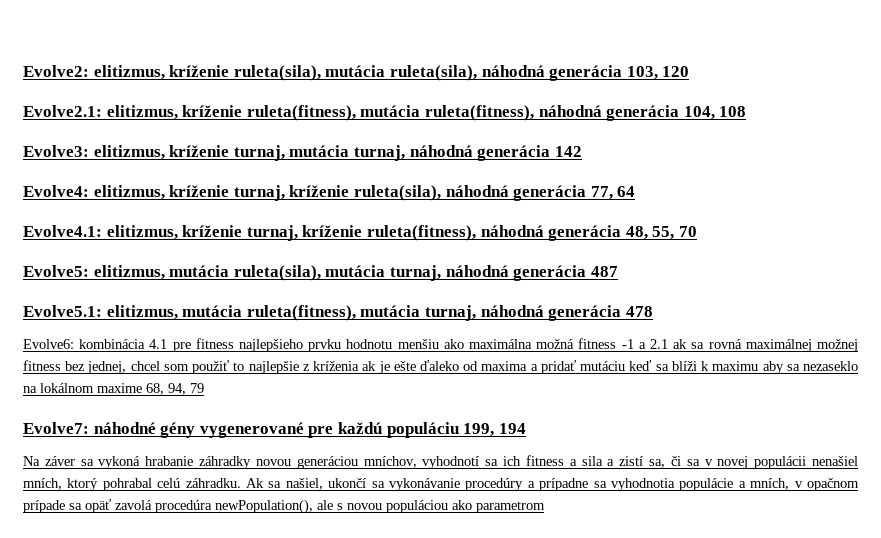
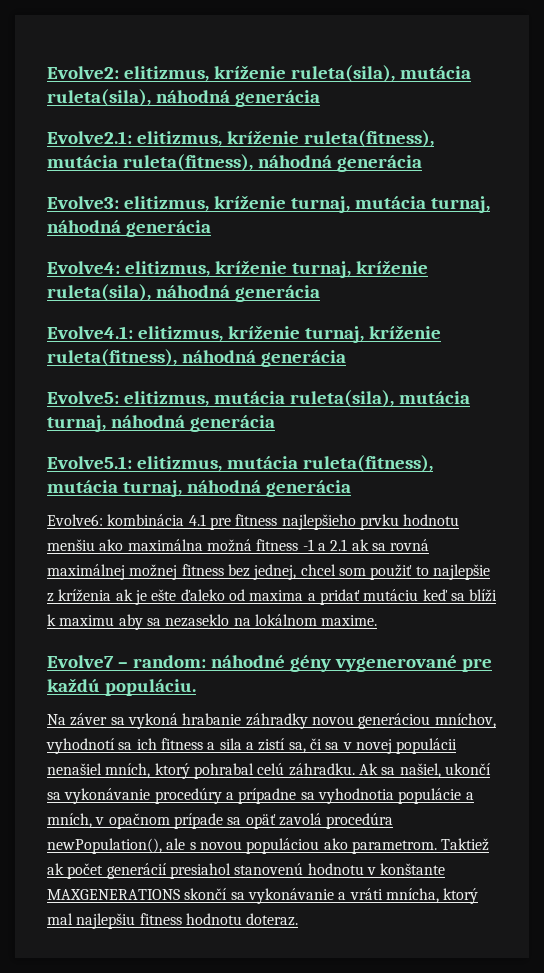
- Evolve2: elitizmus, kríženie ruleta(sila), mutácia ruleta(sila), náhodná generácia 103, 120
+ Evolve2: elitizmus, kríženie ruleta(sila), mutácia ruleta(sila), náhodná generácia
- Evolve2.1: elitizmus, kríženie ruleta(fitness), mutácia ruleta(fitness), náhodná generácia 104, 108
+ Evolve2.1: elitizmus, kríženie ruleta(fitness), mutácia ruleta(fitness), náhodná generácia
- Evolve3: elitizmus, kríženie turnaj, mutácia turnaj, náhodná generácia 142
+ Evolve3: elitizmus, kríženie turnaj, mutácia turnaj, náhodná generácia
- Evolve4: elitizmus, kríženie turnaj, kríženie ruleta(sila), náhodná generácia 77, 64
+ Evolve4: elitizmus, kríženie turnaj, kríženie ruleta(sila), náhodná generácia
- Evolve4.1: elitizmus, kríženie turnaj, kríženie ruleta(fitness), náhodná generácia 48, 55, 70
+ Evolve4.1: elitizmus, kríženie turnaj, kríženie ruleta(fitness), náhodná generácia
- Evolve5: elitizmus, mutácia ruleta(sila), mutácia turnaj, náhodná generácia 487
+ Evolve5: elitizmus, mutácia ruleta(sila), mutácia turnaj, náhodná generácia
- Evolve5.1: elitizmus, mutácia ruleta(fitness), mutácia turnaj, náhodná generácia 478
+ Evolve5.1: elitizmus, mutácia ruleta(fitness), mutácia turnaj, náhodná generácia
- Evolve6: kombinácia 4.1 pre fitness najlepšieho prvku hodnotu menšiu ako maximálna možná fitness -1 a 2.1 ak sa rovná maximálnej možnej fitness bez jednej, chcel som použiť to najlepšie z kríženia ak je ešte ďaleko od maxima a pridať mutáciu keď sa blíži k maximu aby sa nezaseklo na lokálnom maxime 68, 94, 79
- Evolve7: náhodné gény vygenerované pre každú populáciu 199, 194
+ Evolve6: kombinácia 4.1 pre fitness najlepšieho prvku hodnotu menšiu ako maximálna možná fitness -1 a 2.1 ak sa rovná maximálnej možnej fitness bez jednej, chcel som použiť to najlepšie z kríženia ak je ešte ďaleko od maxima a pridať mutáciu keď sa blíži k maximu aby sa nezaseklo na lokálnom maxime.
+ Evolve7 – random: náhodné gény vygenerované pre každú populáciu.
- Ak sa našiel, ukončí sa vykonávanie procedúry a prípadne sa vyhodnotia populácie a mních, v opačnom prípade sa opäť zavolá procedúra newPopulation(), ale s novou populáciou ako parametrom
+ Ak sa našiel, ukončí sa vykonávanie procedúry a prípadne sa vyhodnotia populácie a mních, v opačnom prípade sa opäť zavolá procedúra newPopulation(), ale s novou populáciou ako parametrom. Taktiež ak počet generácií presiahol stanovenú hodnotu v konštante MAXGENERATIONS skončí sa vykonávanie a vráti mnícha, ktorý mal najlepšiu fitness hodnotu doteraz.

